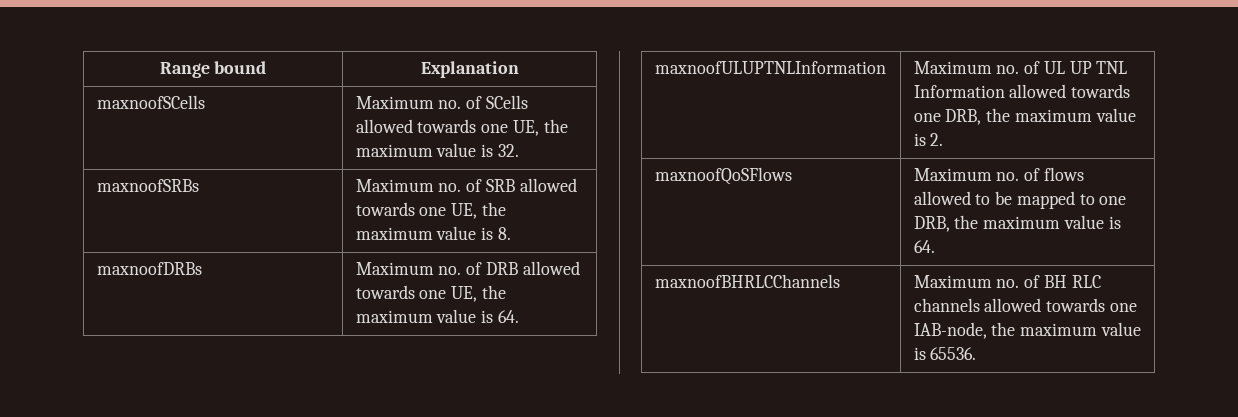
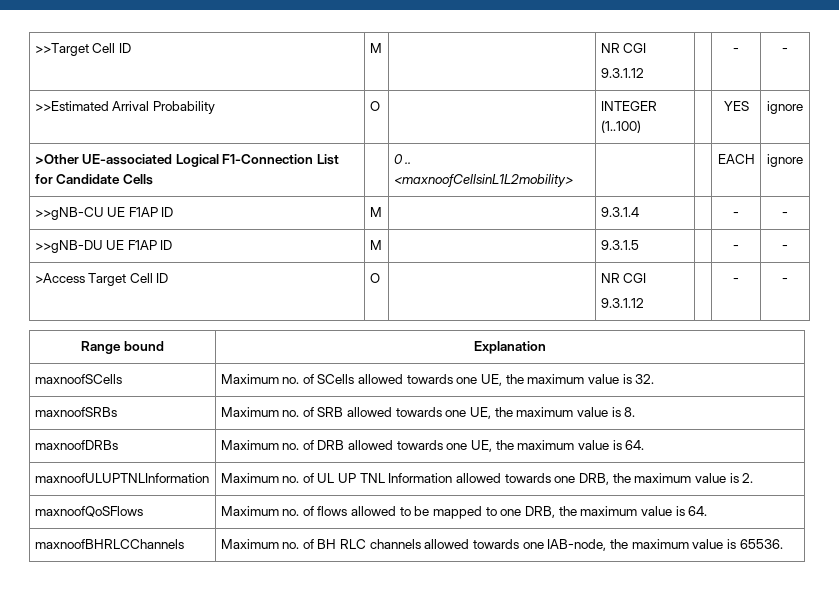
+ >>Target Cell ID | M | | NR CGI
+ 9.3.1.12 | | - | -
+ >>Estimated Arrival Probability | O | | INTEGER (1..100) | | YES | ignore
+ >Other UE-associated Logical F1-Connection List for Candidate Cells | | 0 .. <maxnoofCellsinL1L2mobility> | | | EACH | ignore
+ >>gNB-CU UE F1AP ID | M | | 9.3.1.4 | | - | -
+ >>gNB-DU UE F1AP ID | M | | 9.3.1.5 | | - | -
+ >Access Target Cell ID | O | | NR CGI
+ 9.3.1.12 | | - | -

